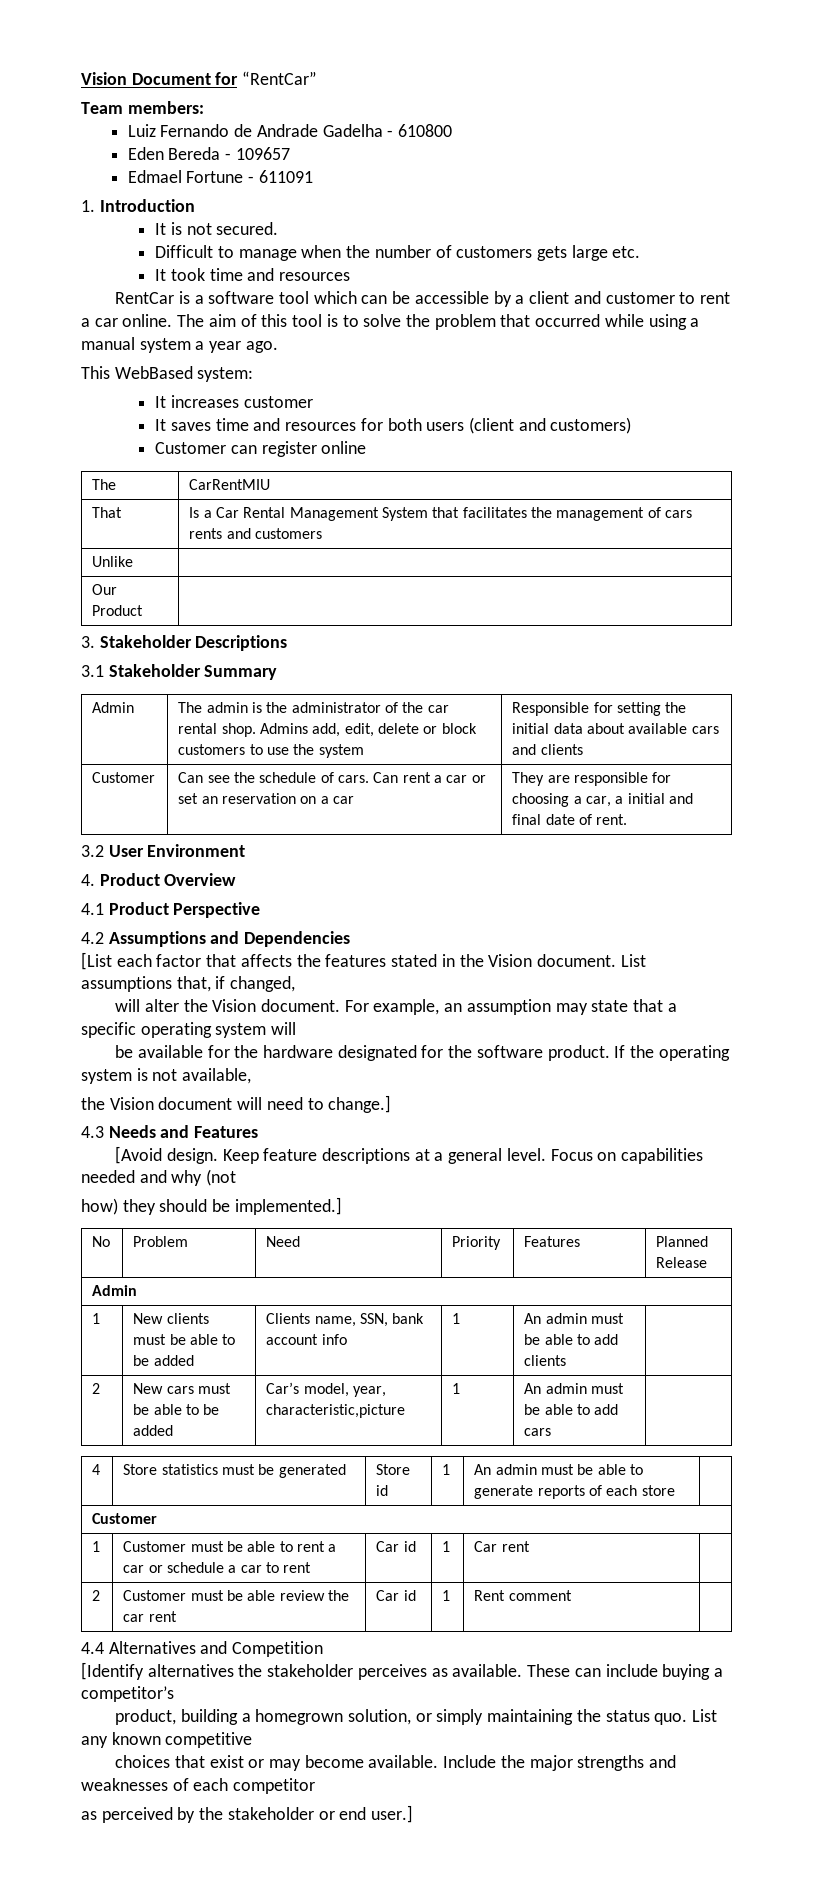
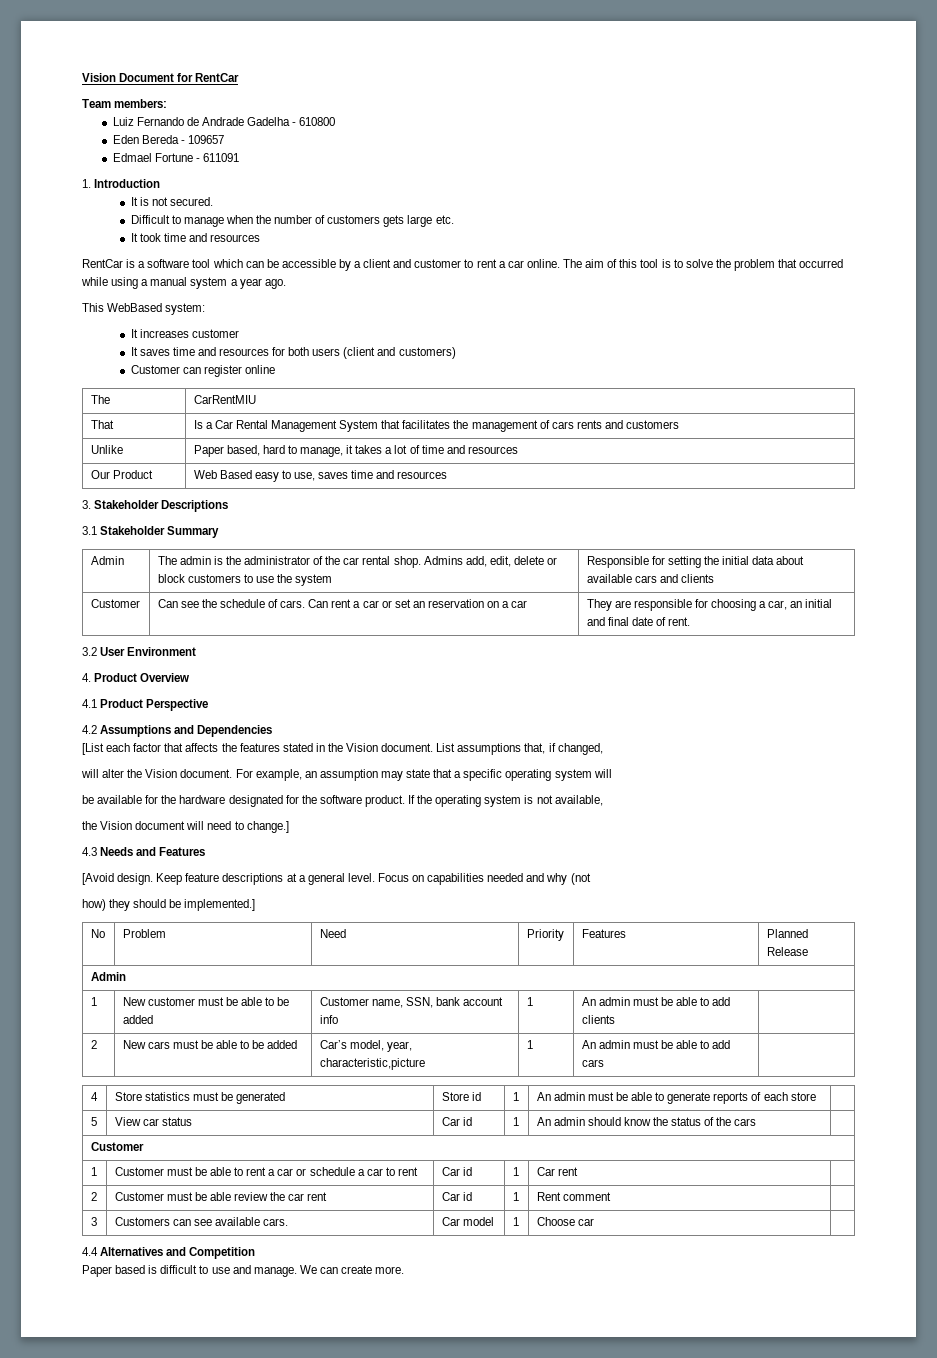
- Vision Document for “RentCar”
+ Vision Document for RentCar
- Unlike |
- Our Product |
+ Unlike | Paper based, hard to manage, it takes a lot of time and resources
+ Our Product | Web Based easy to use, saves time and resources
- Customer | Can see the schedule of cars. Can rent a car or set an reservation on a car | They are responsible for choosing a car, a initial and final date of rent.
+ Customer | Can see the schedule of cars. Can rent a car or set an reservation on a car | They are responsible for choosing a car, an initial and final date of rent.
- 1 | New clients must be able to be added | Clients name, SSN, bank account info | 1 | An admin must be able to add clients |
+ 1 | New customer must be able to be added | Customer name, SSN, bank account info | 1 | An admin must be able to add clients |
+ 5 | View car status | Car id | 1 | An admin should know the status of the cars |
+ 3 | Customers can see available cars. | Car model | 1 | Choose car |
  4.4 Alternatives and Competition
- [Identify alternatives the stakeholder perceives as available. These can include buying a competitor’s
- product, building a homegrown solution, or simply maintaining the status quo. List any known competitive
- choices that exist or may become available. Include the major strengths and weaknesses of each competitor
- as perceived by the stakeholder or end user.]
+ Paper based is difficult to use and manage. We can create more.

